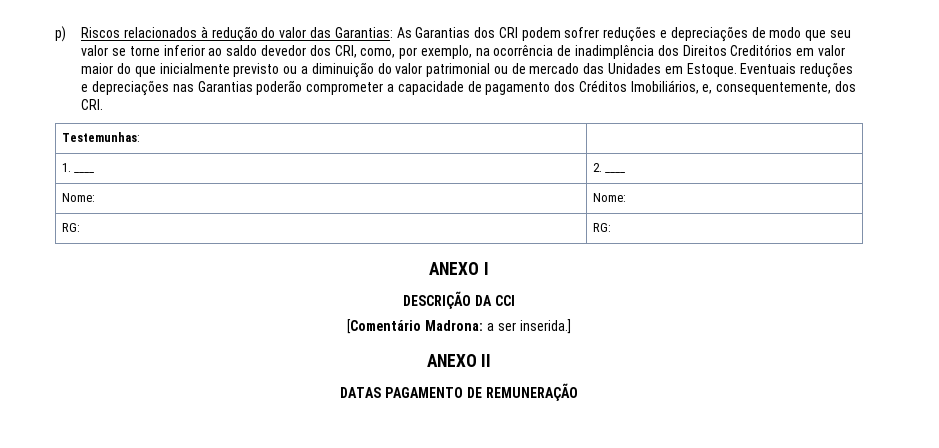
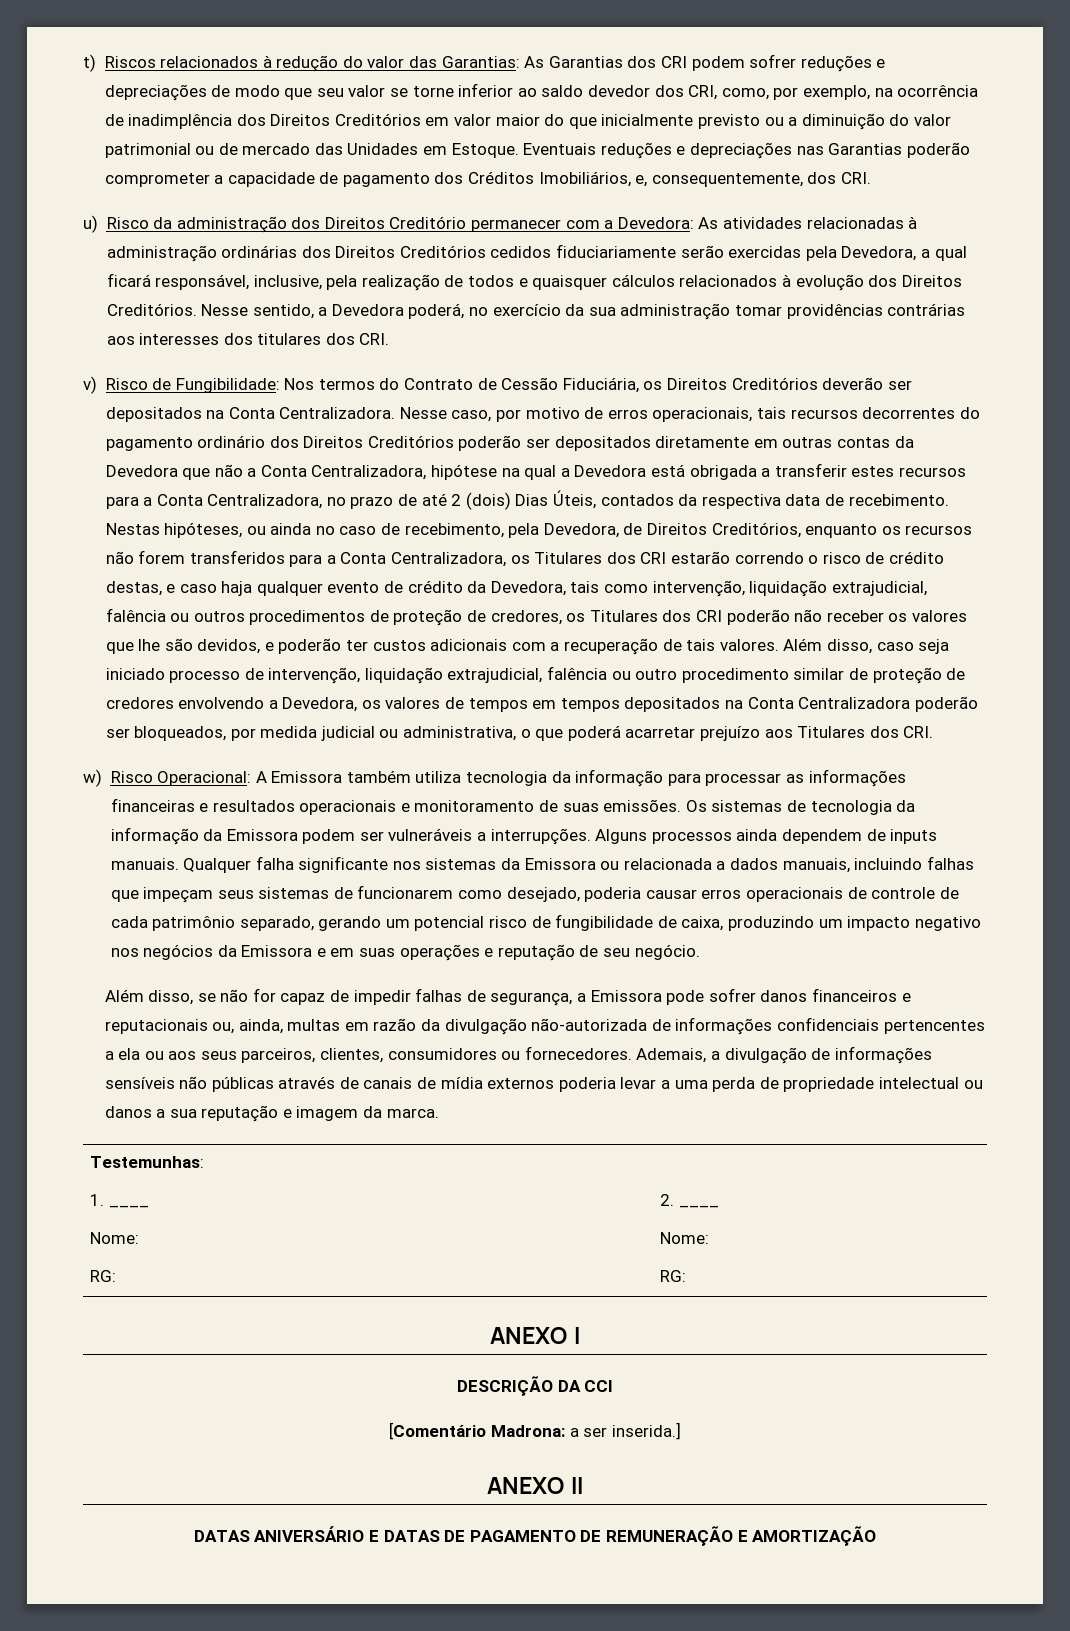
- p) Riscos relacionados à redução do valor das Garantias: As Garantias dos CRI podem sofrer reduções e depreciações de modo que seu valor se torne inferior ao saldo devedor dos CRI, como, por exemplo, na ocorrência de inadimplência dos Direitos Creditórios em valor maior do que inicialmente previsto ou a diminuição do valor patrimonial ou de mercado das Unidades em Estoque.
+ t) Riscos relacionados à redução do valor das Garantias: As Garantias dos CRI podem sofrer reduções e depreciações de modo que seu valor se torne inferior ao saldo devedor dos CRI, como, por exemplo, na ocorrência de inadimplência dos Direitos Creditórios em valor maior do que inicialmente previsto ou a diminuição do valor patrimonial ou de mercado das Unidades em Estoque.
+ u) Risco da administração dos Direitos Creditório permanecer com a Devedora: As atividades relacionadas à administração ordinárias dos Direitos Creditórios cedidos fiduciariamente serão exercidas pela Devedora, a qual ficará responsável, inclusive, pela realização de todos e quaisquer cálculos relacionados à evolução dos Direitos Creditórios. Nesse sentido, a Devedora poderá, no exercício da sua administração tomar providências contrárias aos interesses dos titulares dos CRI.
+ v) Risco de Fungibilidade: Nos termos do Contrato de Cessão Fiduciária, os Direitos Creditórios deverão ser depositados na Conta Centralizadora. Nesse caso, por motivo de erros operacionais, tais recursos decorrentes do pagamento ordinário dos Direitos Creditórios poderão ser depositados diretamente em outras contas da Devedora que não a Conta Centralizadora, hipótese na qual a Devedora está obrigada a transferir estes recursos para a Conta Centralizadora, no prazo de até 2 (dois) Dias Úteis, contados da respectiva data de recebimento. Nestas hipóteses, ou ainda no caso de recebimento, pela Devedora, de Direitos Creditórios, enquanto os recursos não forem transferidos para a Conta Centralizadora, os Titulares dos CRI estarão correndo o risco de crédito destas, e caso haja qualquer evento de crédito da Devedora, tais como intervenção, liquidação extrajudicial, falência ou outros procedimentos de proteção de credores, os Titulares dos CRI poderão não receber os valores que lhe são devidos, e poderão ter custos adicionais com a recuperação de tais valores. Além disso, caso seja iniciado processo de intervenção, liquidação extrajudicial, falência ou outro procedimento similar de proteção de credores envolvendo a Devedora, os valores de tempos em tempos depositados na Conta Centralizadora poderão ser bloqueados, por medida judicial ou administrativa, o que poderá acarretar prejuízo aos Titulares dos CRI.
+ w) Risco Operacional: A Emissora também utiliza tecnologia da informação para processar as informações financeiras e resultados operacionais e monitoramento de suas emissões. Os sistemas de tecnologia da informação da Emissora podem ser vulneráveis a interrupções. Alguns processos ainda dependem de inputs manuais. Qualquer falha significante nos sistemas da Emissora ou relacionada a dados manuais, incluindo falhas que impeçam seus sistemas de funcionarem como desejado, poderia causar erros operacionais de controle de cada patrimônio separado, gerando um potencial risco de fungibilidade de caixa, produzindo um impacto negativo nos negócios da Emissora e em suas operações e reputação de seu negócio.
+ Além disso, se não for capaz de impedir falhas de segurança, a Emissora pode sofrer danos financeiros e reputacionais ou, ainda, multas em razão da divulgação não-autorizada de informações confidenciais pertencentes a ela ou aos seus parceiros, clientes, consumidores ou fornecedores. Ademais, a divulgação de informações sensíveis não públicas através de canais de mídia externos poderia levar a uma perda de propriedade intelectual ou danos a sua reputação e imagem da marca.
- DATAS PAGAMENTO DE REMUNERAÇÃO
+ DATAS ANIVERSÁRIO E DATAS DE PAGAMENTO DE REMUNERAÇÃO E AMORTIZAÇÃO

